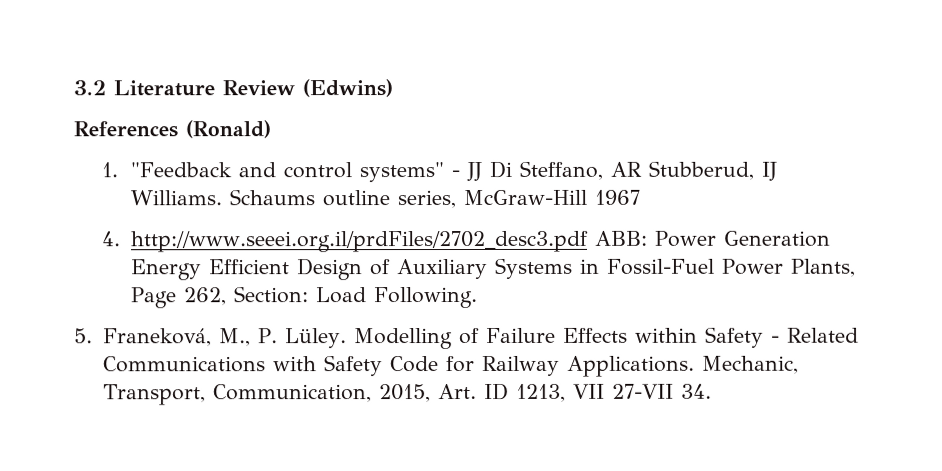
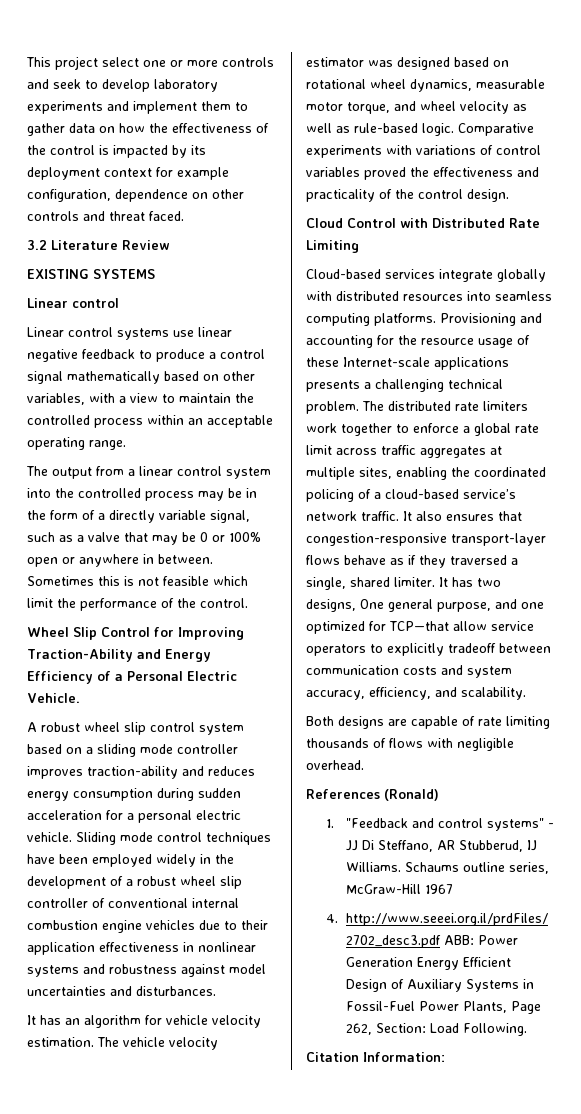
- 3.2 Literature Review (Edwins)
+ This project select one or more controls and seek to develop laboratory experiments and implement them to gather data on how the effectiveness of the control is impacted by its deployment context for example configuration, dependence on other controls and threat faced.
+ 3.2 Literature Review
+ EXISTING SYSTEMS
+ Linear control
+ Linear control systems use linear negative feedback to produce a control signal mathematically based on other variables, with a view to maintain the controlled process within an acceptable operating range.
+ The output from a linear control system into the controlled process may be in the form of a directly variable signal, such as a valve that may be 0 or 100% open or anywhere in between. Sometimes this is not feasible which limit the performance of the control.
+ Wheel Slip Control for Improving Traction-Ability and Energy Efficiency of a Personal Electric Vehicle.
+ A robust wheel slip control system based on a sliding mode controller improves traction-ability and reduces energy consumption during sudden acceleration for a personal electric vehicle. Sliding mode control techniques have been employed widely in the development of a robust wheel slip controller of conventional internal combustion engine vehicles due to their application effectiveness in nonlinear systems and robustness against model uncertainties and disturbances.
+ It has an algorithm for vehicle velocity estimation. The vehicle velocity estimator was designed based on rotational wheel dynamics, measurable motor torque, and wheel velocity as well as rule-based logic. Comparative experiments with variations of control variables proved the effectiveness and practicality of the control design.
+ Cloud Control with Distributed Rate Limiting
+ Cloud-based services integrate globally with distributed resources into seamless computing platforms. Provisioning and accounting for the resource usage of these Internet-scale applications presents a challenging technical problem. The distributed rate limiters work together to enforce a global rate limit across traffic aggregates at multiple sites, enabling the coordinated policing of a cloud-based service’s network traffic. It also ensures that congestion-responsive transport-layer flows behave as if they traversed a single, shared limiter. It has two designs, One general purpose, and one optimized for TCP—that allow service operators to explicitly tradeoff between communication costs and system accuracy, efficiency, and scalability.
+ Both designs are capable of rate limiting thousands of flows with negligible overhead.
- 5. Franeková, M., P. Lüley. Modelling of Failure Effects within Safety - Related Communications with Safety Code for Railway Applications. Mechanic, Transport, Communication, 2015, Art. ID 1213, VII 27-VII 34.
+ Citation Information:

